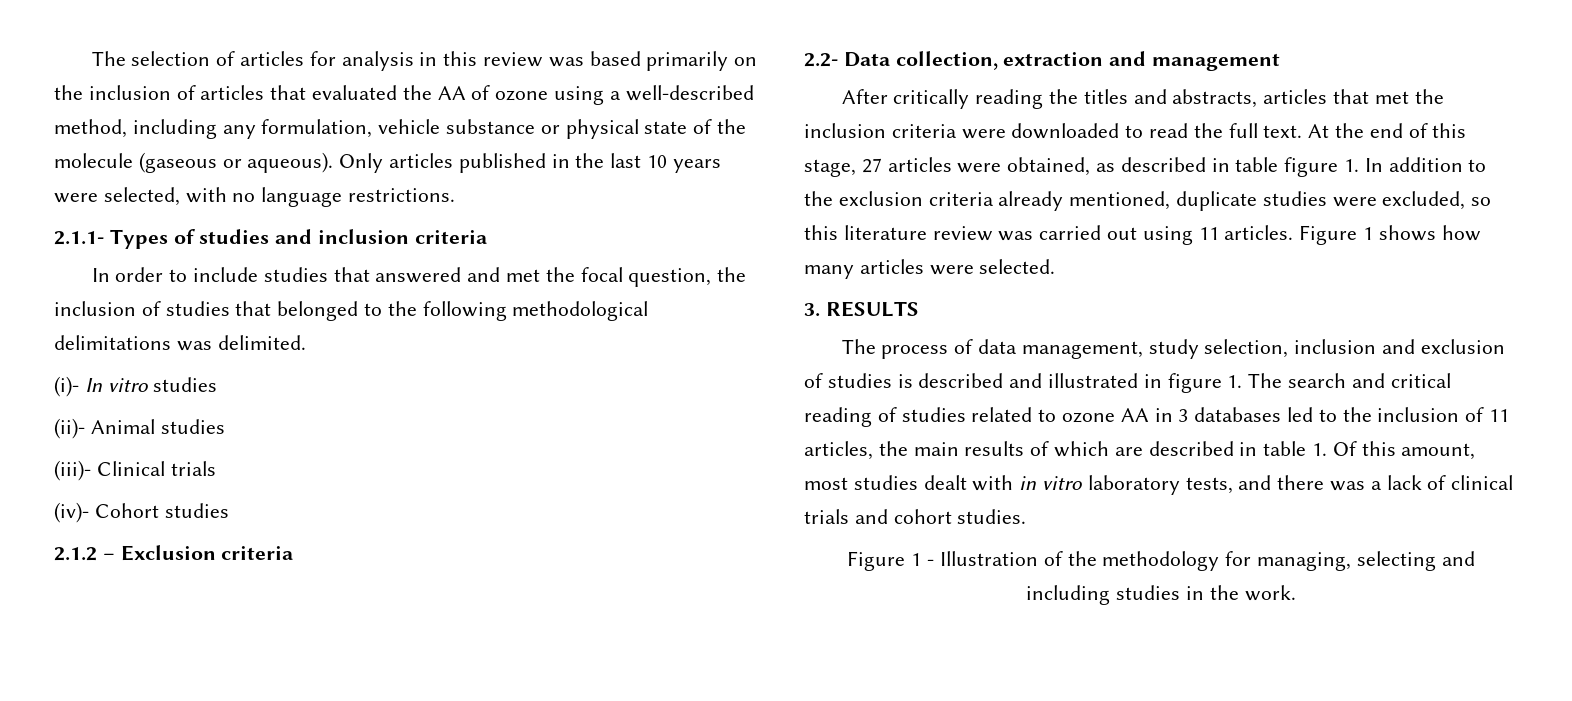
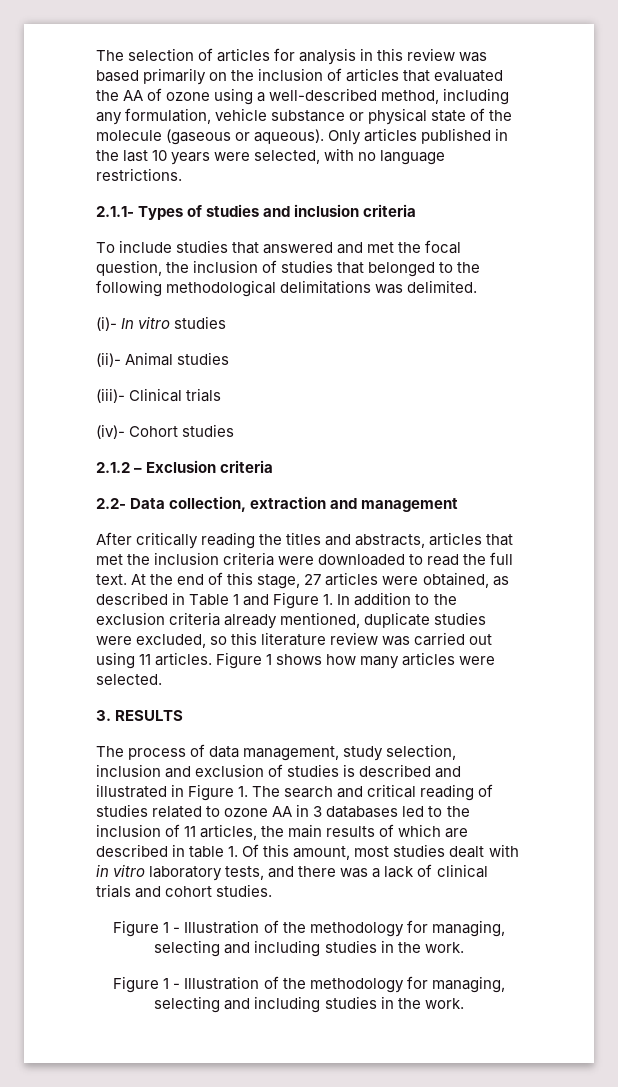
- In order to include studies that answered and met the focal question, the inclusion of studies that belonged to the following methodological delimitations was delimited.
+ To include studies that answered and met the focal question, the inclusion of studies that belonged to the following methodological delimitations was delimited.
- At the end of this stage, 27 articles were obtained, as described in table figure 1. In addition to the exclusion criteria already mentioned, duplicate studies were excluded, so this literature review was carried out using 11 articles.
+ At the end of this stage, 27 articles were obtained, as described in Table 1 and Figure 1. In addition to the exclusion criteria already mentioned, duplicate studies were excluded, so this literature review was carried out using 11 articles.
- The process of data management, study selection, inclusion and exclusion of studies is described and illustrated in figure 1. The search and critical reading of studies related to ozone AA in 3 databases led to the inclusion of 11 articles, the main results of which are described in table 1. Of this amount, most studies dealt with in vitro laboratory tests, and there was a lack of clinical trials and cohort studies.
+ The process of data management, study selection, inclusion and exclusion of studies is described and illustrated in Figure 1. The search and critical reading of studies related to ozone AA in 3 databases led to the inclusion of 11 articles, the main results of which are described in table 1. Of this amount, most studies dealt with in vitro laboratory tests, and there was a lack of clinical trials and cohort studies.
+ Figure 1 - Illustration of the methodology for managing, selecting and including studies in the work.

